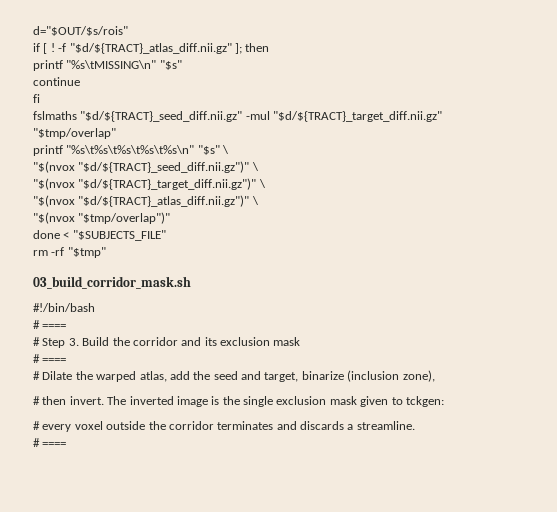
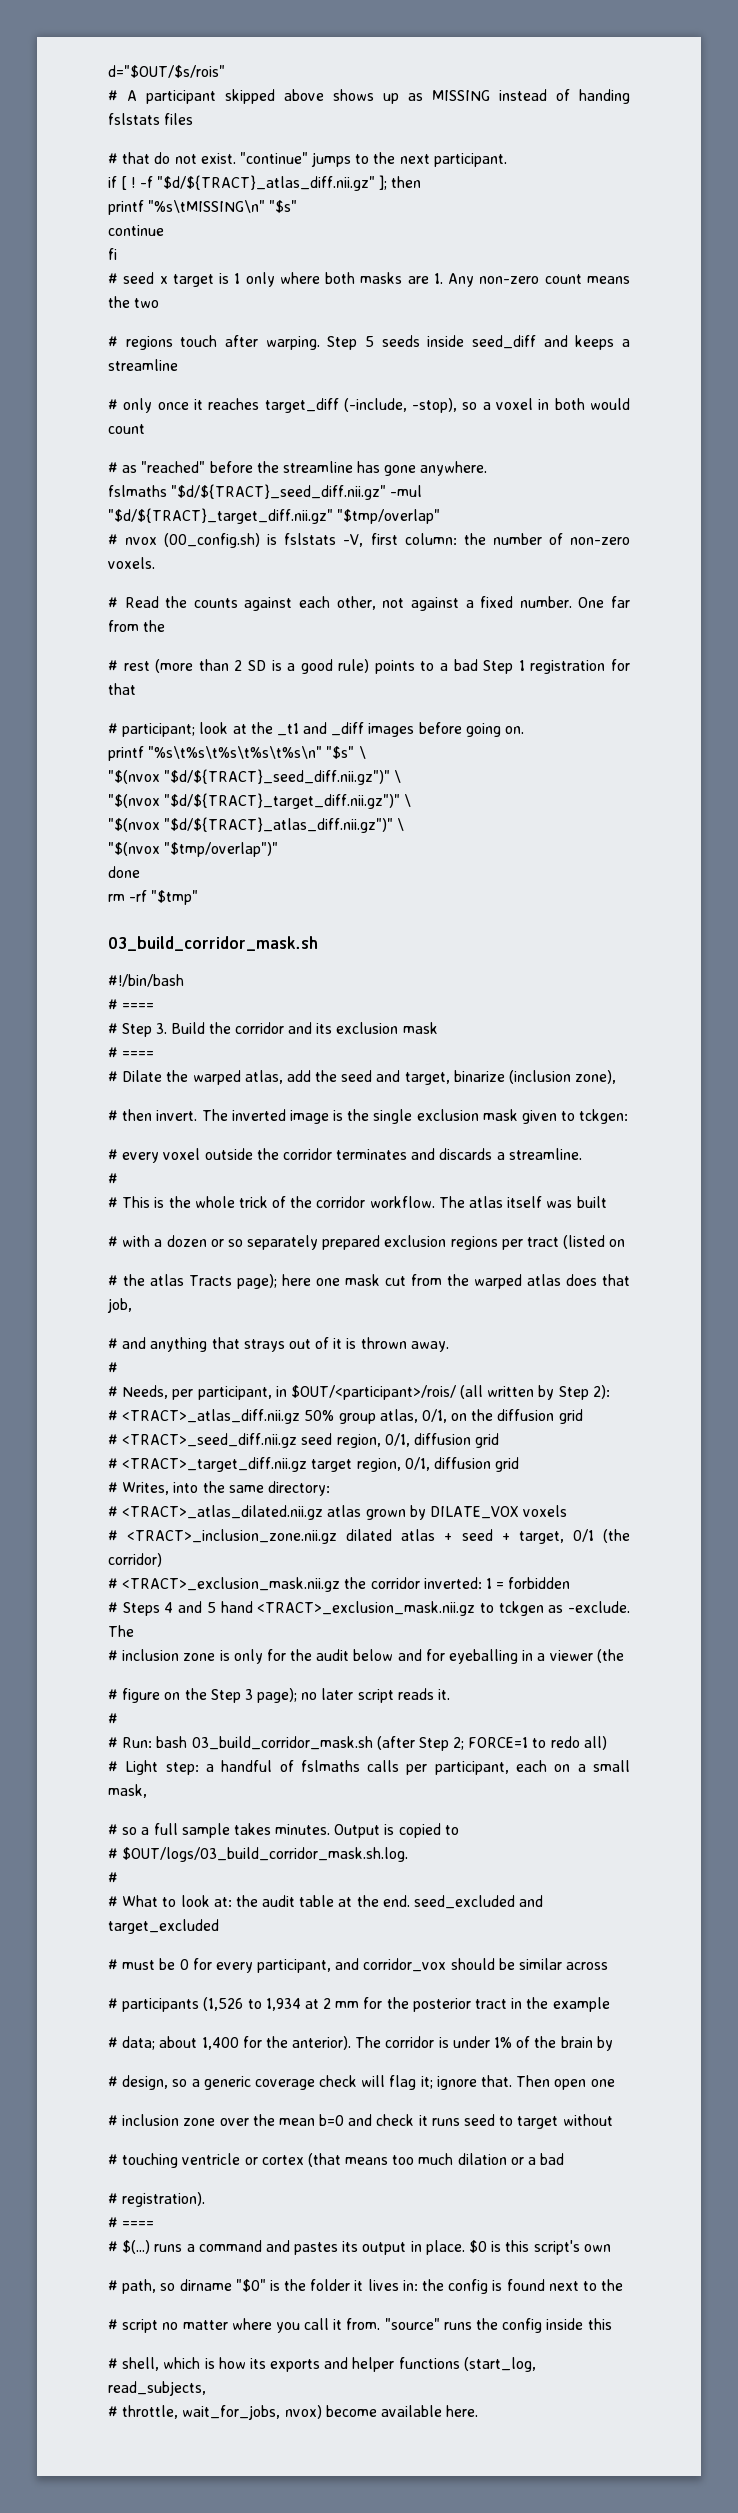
+ # A participant skipped above shows up as MISSING instead of handing fslstats files
+ # that do not exist. "continue" jumps to the next participant.
+ # seed x target is 1 only where both masks are 1. Any non-zero count means the two
+ # regions touch after warping. Step 5 seeds inside seed_diff and keeps a streamline
+ # only once it reaches target_diff (-include, -stop), so a voxel in both would count
+ # as "reached" before the streamline has gone anywhere.
+ # nvox (00_config.sh) is fslstats -V, first column: the number of non-zero voxels.
+ # Read the counts against each other, not against a fixed number. One far from the
+ # rest (more than 2 SD is a good rule) points to a bad Step 1 registration for that
+ # participant; look at the _t1 and _diff images before going on.
- done < "$SUBJECTS_FILE"
+ done
  # every voxel outside the corridor terminates and discards a streamline.
+ #
+ # This is the whole trick of the corridor workflow. The atlas itself was built
+ # with a dozen or so separately prepared exclusion regions per tract (listed on
+ # the atlas Tracts page); here one mask cut from the warped atlas does that job,
+ # and anything that strays out of it is thrown away.
+ #
+ # Needs, per participant, in $OUT/<participant>/rois/ (all written by Step 2):
+ # <TRACT>_atlas_diff.nii.gz 50% group atlas, 0/1, on the diffusion grid
+ # <TRACT>_seed_diff.nii.gz seed region, 0/1, diffusion grid
+ # <TRACT>_target_diff.nii.gz target region, 0/1, diffusion grid
+ # Writes, into the same directory:
+ # <TRACT>_atlas_dilated.nii.gz atlas grown by DILATE_VOX voxels
+ # <TRACT>_inclusion_zone.nii.gz dilated atlas + seed + target, 0/1 (the corridor)
+ # <TRACT>_exclusion_mask.nii.gz the corridor inverted: 1 = forbidden
+ # Steps 4 and 5 hand <TRACT>_exclusion_mask.nii.gz to tckgen as -exclude. The
+ # inclusion zone is only for the audit below and for eyeballing in a viewer (the
+ # figure on the Step 3 page); no later script reads it.
+ #
+ # Run: bash 03_build_corridor_mask.sh (after Step 2; FORCE=1 to redo all)
+ # Light step: a handful of fslmaths calls per participant, each on a small mask,
+ # so a full sample takes minutes. Output is copied to
+ # $OUT/logs/03_build_corridor_mask.sh.log.
+ #
+ # What to look at: the audit table at the end. seed_excluded and target_excluded
+ # must be 0 for every participant, and corridor_vox should be similar across
+ # participants (1,526 to 1,934 at 2 mm for the posterior tract in the example
+ # data; about 1,400 for the anterior). The corridor is under 1% of the brain by
+ # design, so a generic coverage check will flag it; ignore that. Then open one
+ # inclusion zone over the mean b=0 and check it runs seed to target without
+ # touching ventricle or cortex (that means too much dilation or a bad
+ # registration).
  # ====
+ # $(...) runs a command and pastes its output in place. $0 is this script's own
+ # path, so dirname "$0" is the folder it lives in: the config is found next to the
+ # script no matter where you call it from. "source" runs the config inside this
+ # shell, which is how its exports and helper functions (start_log, read_subjects,
+ # throttle, wait_for_jobs, nvox) become available here.

